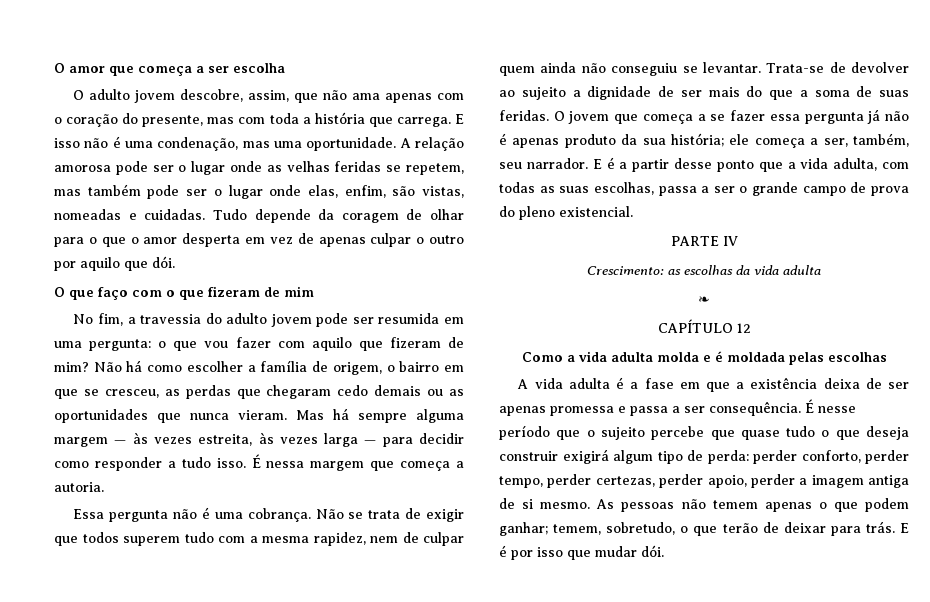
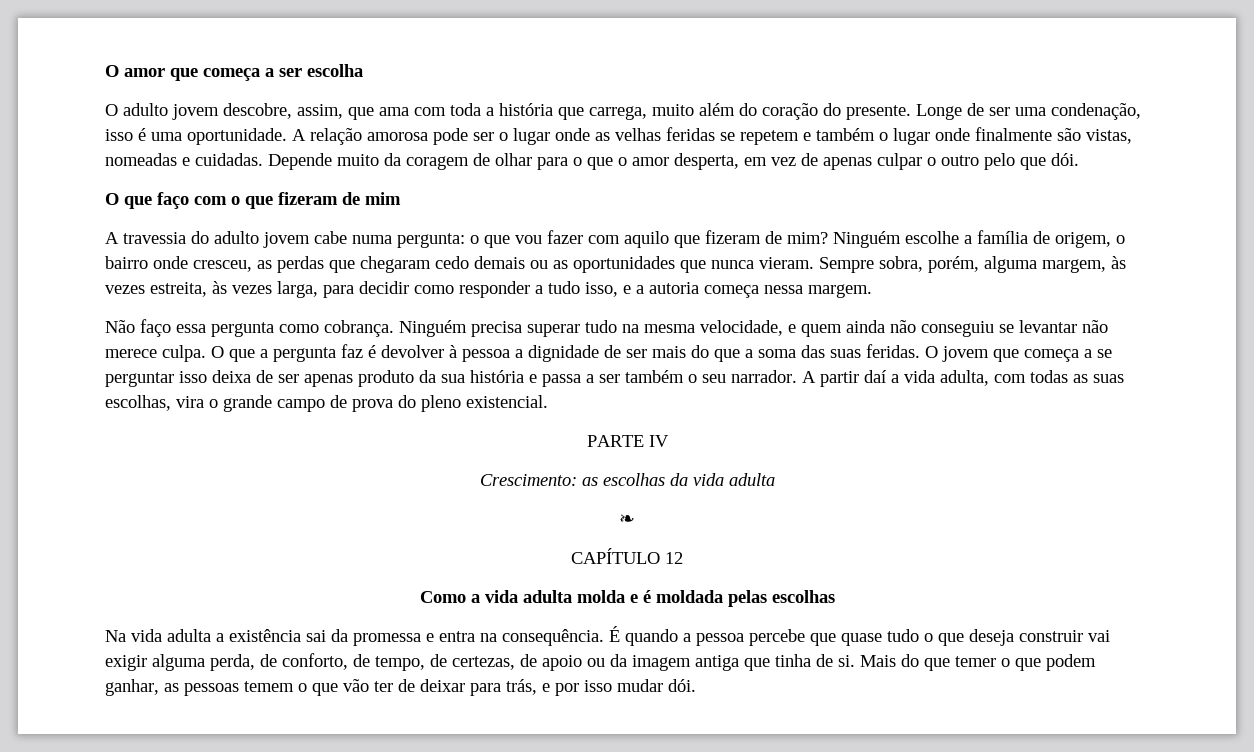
- O adulto jovem descobre, assim, que não ama apenas com o coração do presente, mas com toda a história que carrega. E isso não é uma condenação, mas uma oportunidade.
+ O adulto jovem descobre, assim, que ama com toda a história que carrega, muito além do coração do presente. Longe de ser uma condenação, isso é uma oportunidade.
- A relação amorosa pode ser o lugar onde as velhas feridas se repetem, mas também pode ser o lugar onde elas, enfim, são vistas, nomeadas e cuidadas.
+ A relação amorosa pode ser o lugar onde as velhas feridas se repetem e também o lugar onde finalmente são vistas, nomeadas e cuidadas.
- Tudo depende da coragem de olhar para o que o amor desperta em vez de apenas culpar o outro por aquilo que dói.
+ Depende muito da coragem de olhar para o que o amor desperta, em vez de apenas culpar o outro pelo que dói.
- No fim, a travessia do adulto jovem pode ser resumida em uma pergunta: o que vou fazer com aquilo que fizeram de mim?
+ A travessia do adulto jovem cabe numa pergunta: o que vou fazer com aquilo que fizeram de mim?
- Não há como escolher a família de origem, o bairro em que se cresceu, as perdas que chegaram cedo demais ou as oportunidades que nunca vieram.
+ Ninguém escolhe a família de origem, o bairro onde cresceu, as perdas que chegaram cedo demais ou as oportunidades que nunca vieram.
- Mas há sempre alguma margem — às vezes estreita, às vezes larga — para decidir como responder a tudo isso. É nessa margem que começa a autoria.
- Essa pergunta não é uma cobrança. Não se trata de exigir que todos superem tudo com a mesma rapidez, nem de culpar quem ainda não conseguiu se levantar. Trata-se de devolver ao sujeito a dignidade de ser mais do que a soma de suas feridas.
+ Sempre sobra, porém, alguma margem, às vezes estreita, às vezes larga, para decidir como responder a tudo isso, e a autoria começa nessa margem.
+ Não faço essa pergunta como cobrança. Ninguém precisa superar tudo na mesma velocidade, e quem ainda não conseguiu se levantar não merece culpa. O que a pergunta faz é devolver à pessoa a dignidade de ser mais do que a soma das suas feridas.
- O jovem que começa a se fazer essa pergunta já não é apenas produto da sua história; ele começa a ser, também, seu narrador. E é a partir desse ponto que a vida adulta, com todas as suas escolhas, passa a ser o grande campo de prova do pleno existencial.
+ O jovem que começa a se perguntar isso deixa de ser apenas produto da sua história e passa a ser também o seu narrador. A partir daí a vida adulta, com todas as suas escolhas, vira o grande campo de prova do pleno existencial.
- A vida adulta é a fase em que a existência deixa de ser apenas promessa e passa a ser consequência. É nesse período que o sujeito percebe que quase tudo o que deseja construir exigirá algum tipo de perda: perder conforto, perder tempo, perder certezas, perder apoio, perder a imagem antiga de si mesmo. As pessoas não temem apenas o que podem ganhar; temem, sobretudo, o que terão de deixar para trás. E é por isso que mudar dói.
+ Na vida adulta a existência sai da promessa e entra na consequência. É quando a pessoa percebe que quase tudo o que deseja construir vai exigir alguma perda, de conforto, de tempo, de certezas, de apoio ou da imagem antiga que tinha de si. Mais do que temer o que podem ganhar, as pessoas temem o que vão ter de deixar para trás, e por isso mudar dói.

